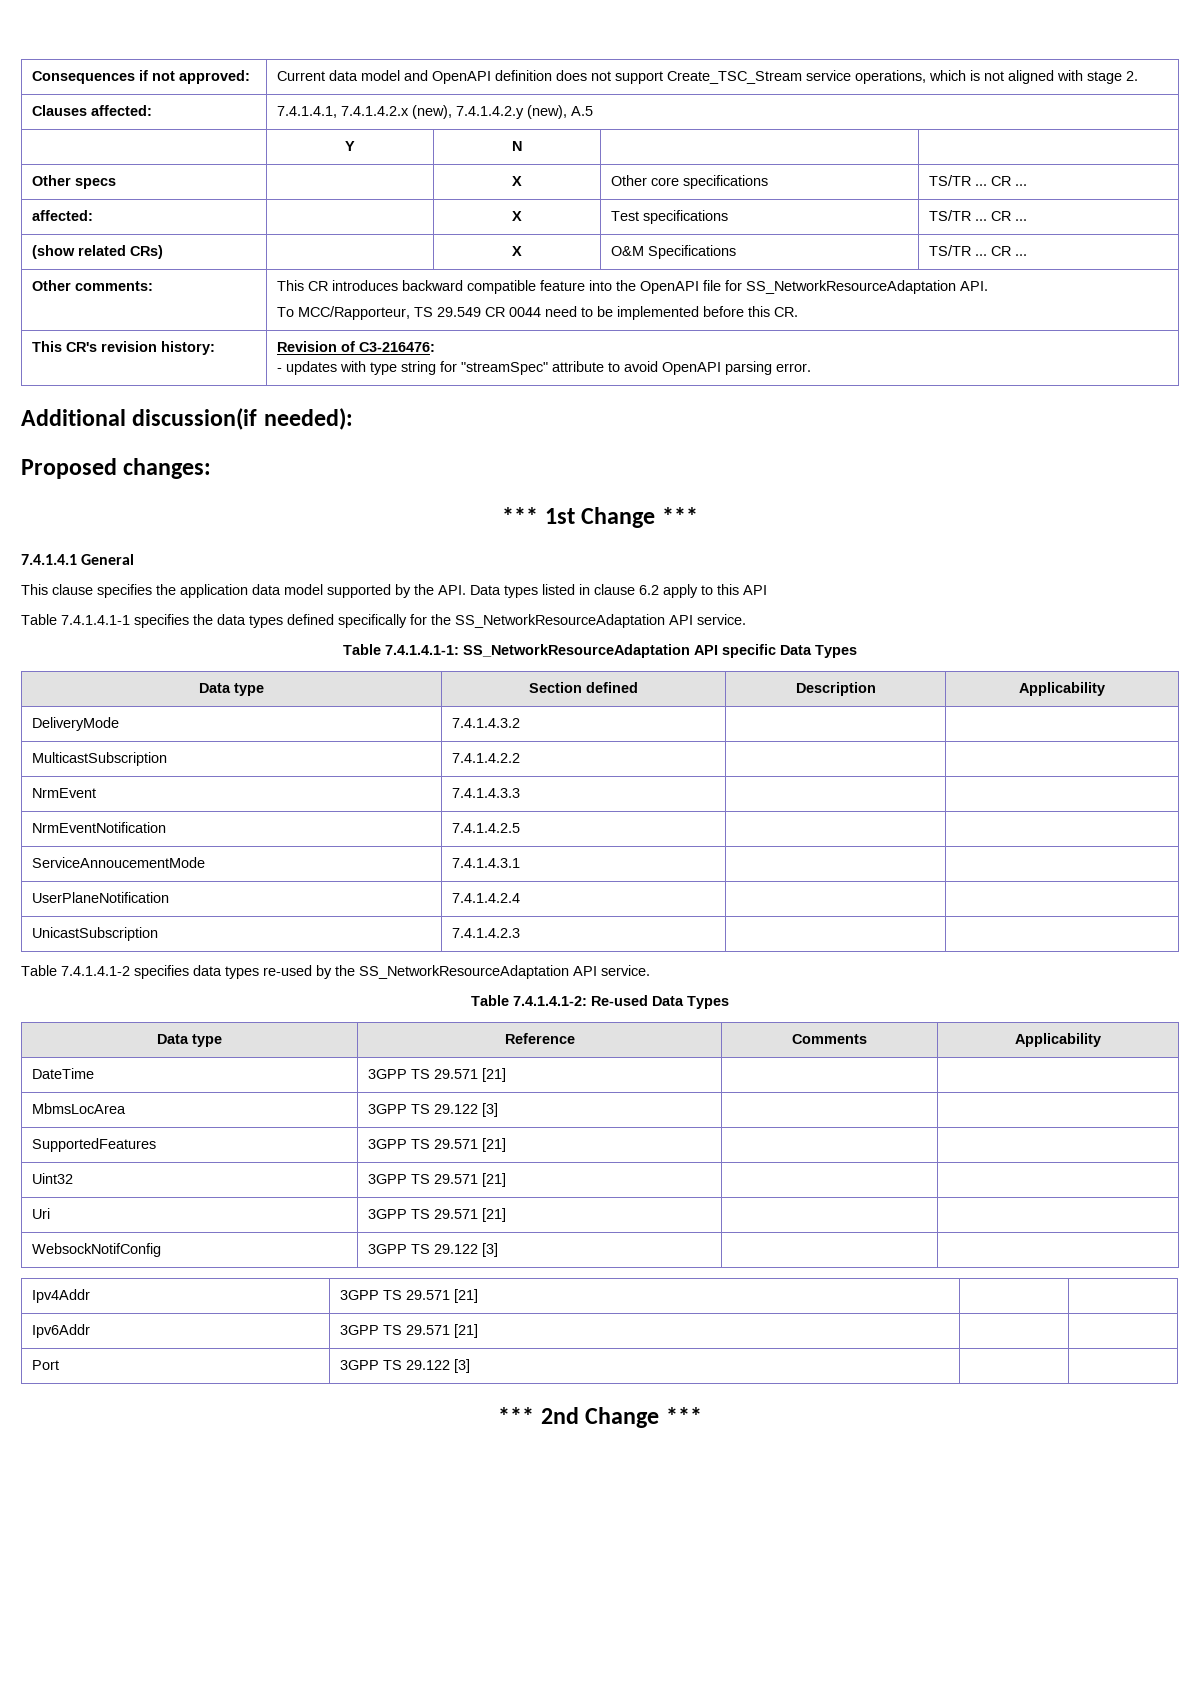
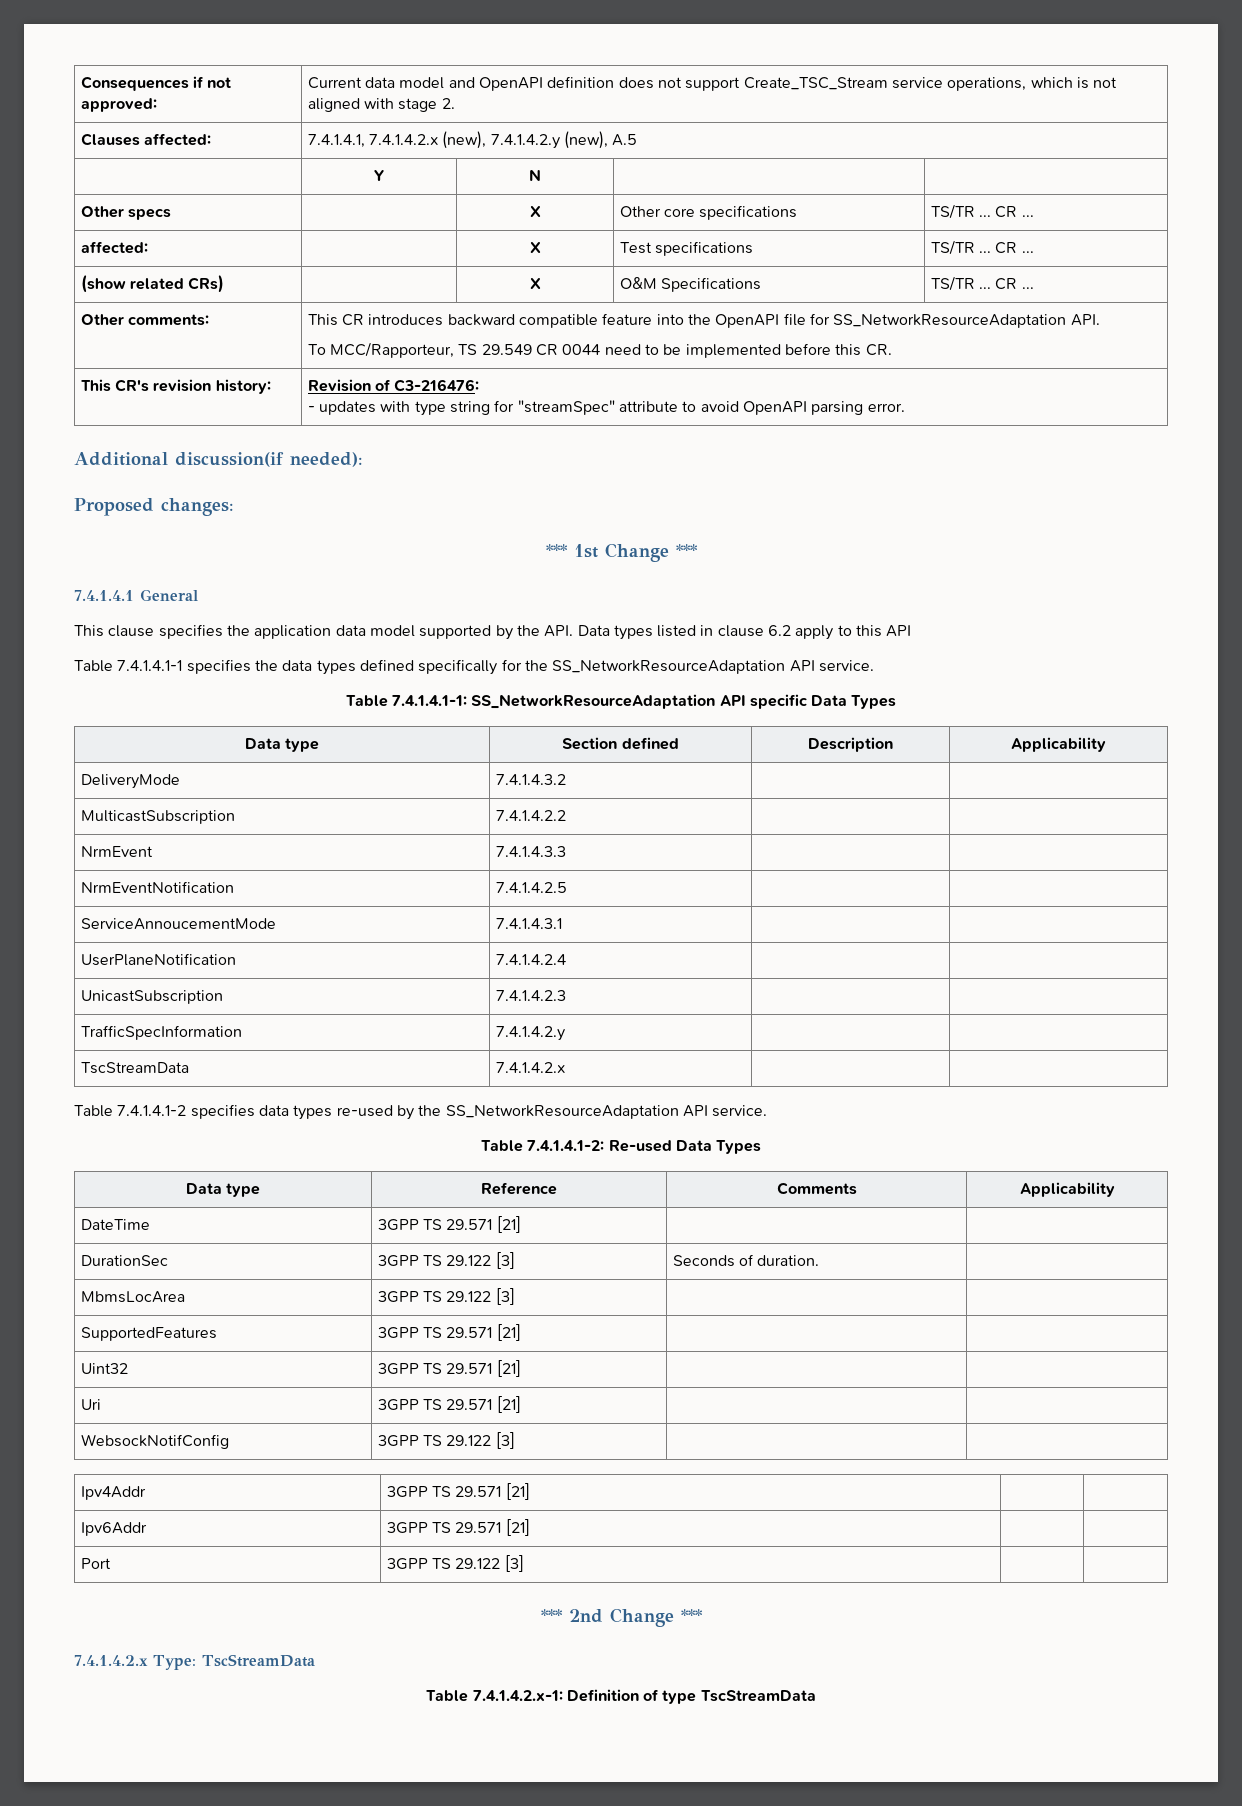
+ TrafficSpecInformation | 7.4.1.4.2.y | |
+ TscStreamData | 7.4.1.4.2.x | |
+ DurationSec | 3GPP TS 29.122 [3] | Seconds of duration. |
+ 7.4.1.4.2.x Type: TscStreamData
+ Table 7.4.1.4.2.x-1: Definition of type TscStreamData

